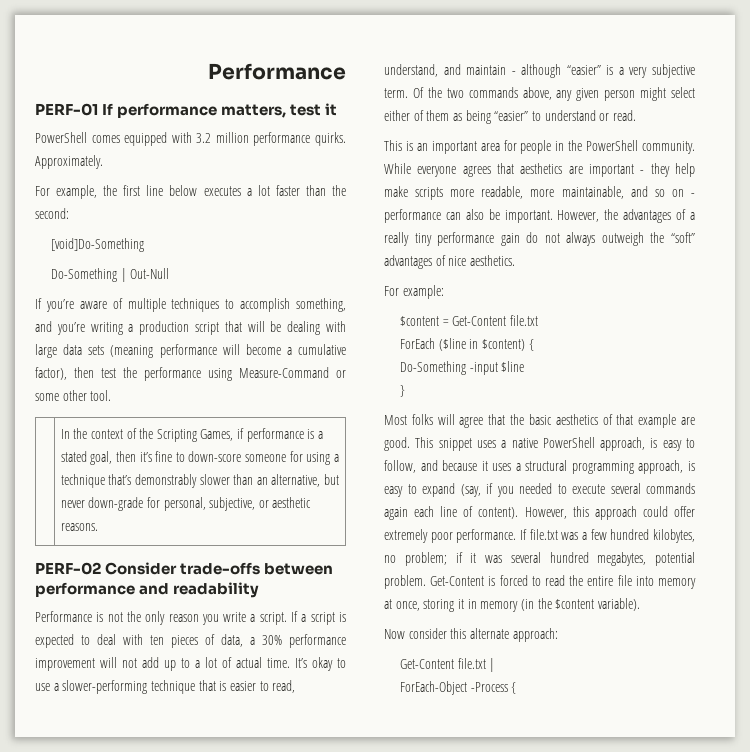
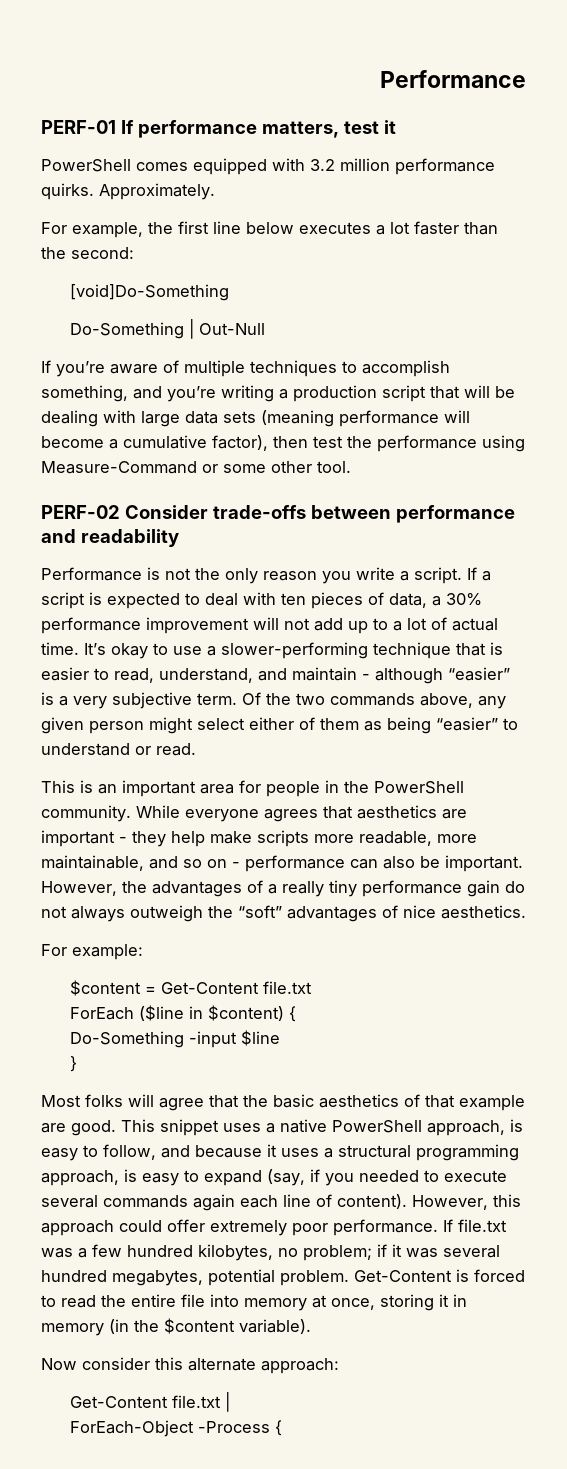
- | In the context of the Scripting Games, if performance is a stated goal, then it’s fine to down-score someone for using a technique that’s demonstrably slower than an alternative, but never down-grade for personal, subjective, or aesthetic reasons.

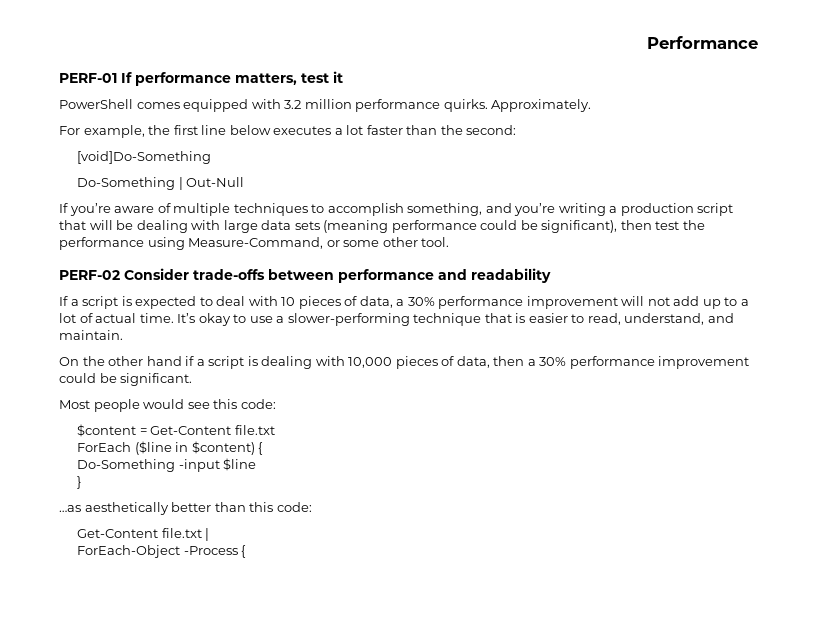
- If you’re aware of multiple techniques to accomplish something, and you’re writing a production script that will be dealing with large data sets (meaning performance will become a cumulative factor), then test the performance using Measure-Command or some other tool.
+ If you’re aware of multiple techniques to accomplish something, and you’re writing a production script that will be dealing with large data sets (meaning performance could be significant), then test the performance using Measure-Command, or some other tool.
- Performance is not the only reason you write a script. If a script is expected to deal with ten pieces of data, a 30% performance improvement will not add up to a lot of actual time.
+ If a script is expected to deal with 10 pieces of data, a 30% performance improvement will not add up to a lot of actual time.
- It’s okay to use a slower-performing technique that is easier to read, understand, and maintain - although “easier” is a very subjective term. Of the two commands above, any given person might select either of them as being “easier” to understand or read.
- This is an important area for people in the PowerShell community. While everyone agrees that aesthetics are important - they help make scripts more readable, more maintainable, and so on - performance can also be important. However, the advantages of a really tiny performance gain do not always outweigh the “soft” advantages of nice aesthetics.
- For example:
+ It’s okay to use a slower-performing technique that is easier to read, understand, and maintain.
+ On the other hand if a script is dealing with 10,000 pieces of data, then a 30% performance improvement could be significant.
+ Most people would see this code:
- Most folks will agree that the basic aesthetics of that example are good. This snippet uses a native PowerShell approach, is easy to follow, and because it uses a structural programming approach, is easy to expand (say, if you needed to execute several commands again each line of content). However, this approach could offer extremely poor performance. If file.txt was a few hundred kilobytes, no problem; if it was several hundred megabytes, potential problem. Get-Content is forced to read the entire file into memory at once, storing it in memory (in the $content variable).
- Now consider this alternate approach:
+ …as aesthetically better than this code:

